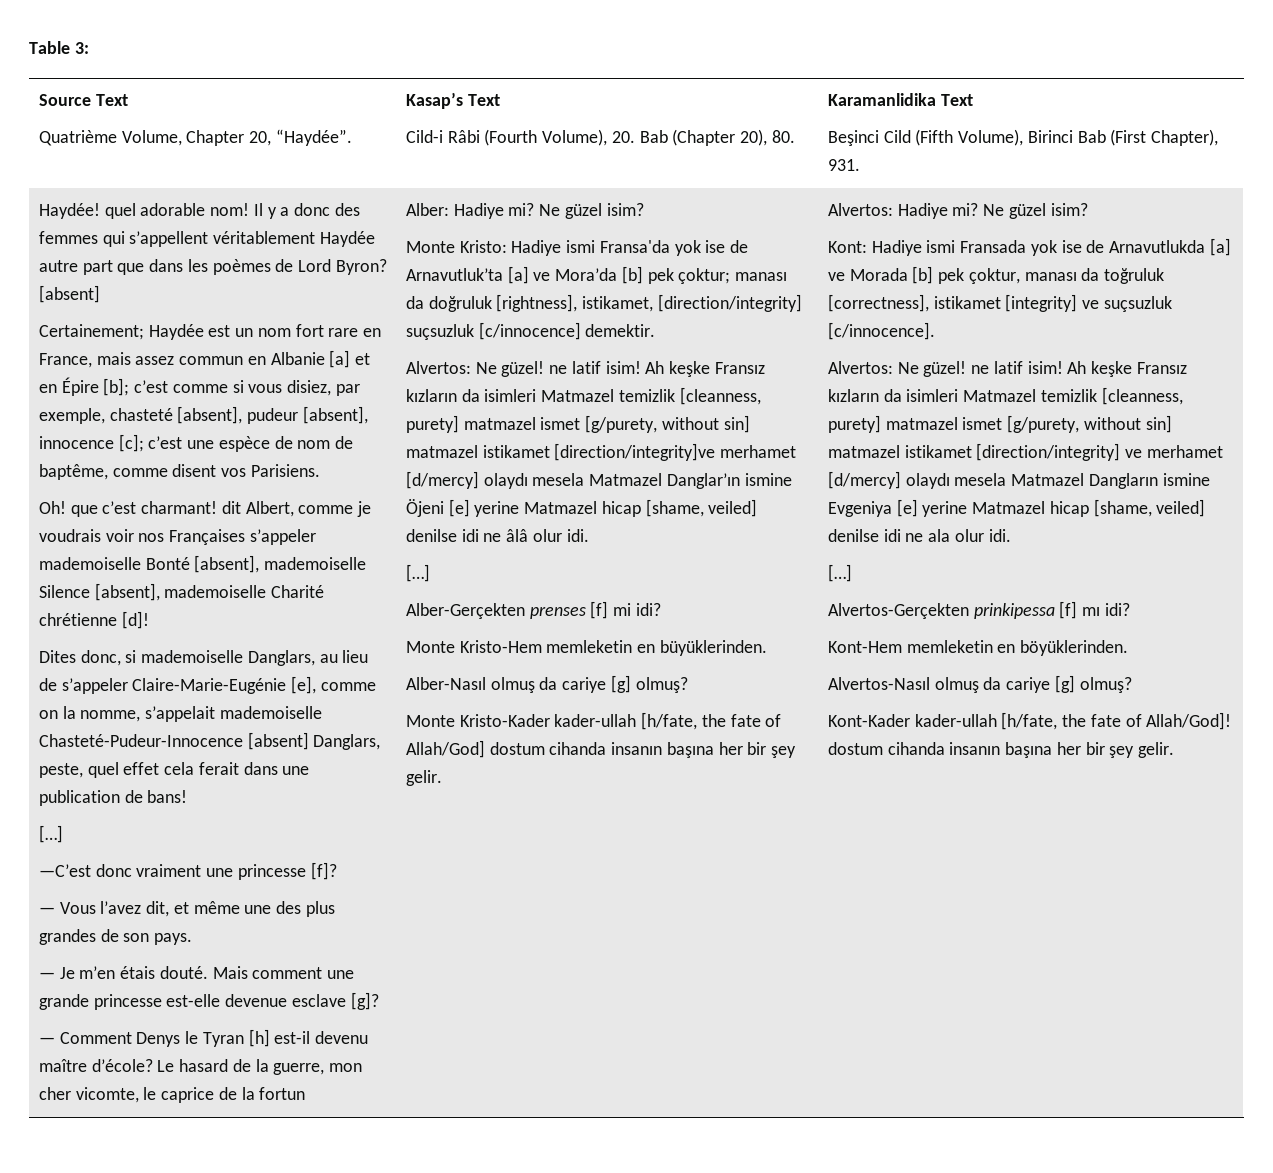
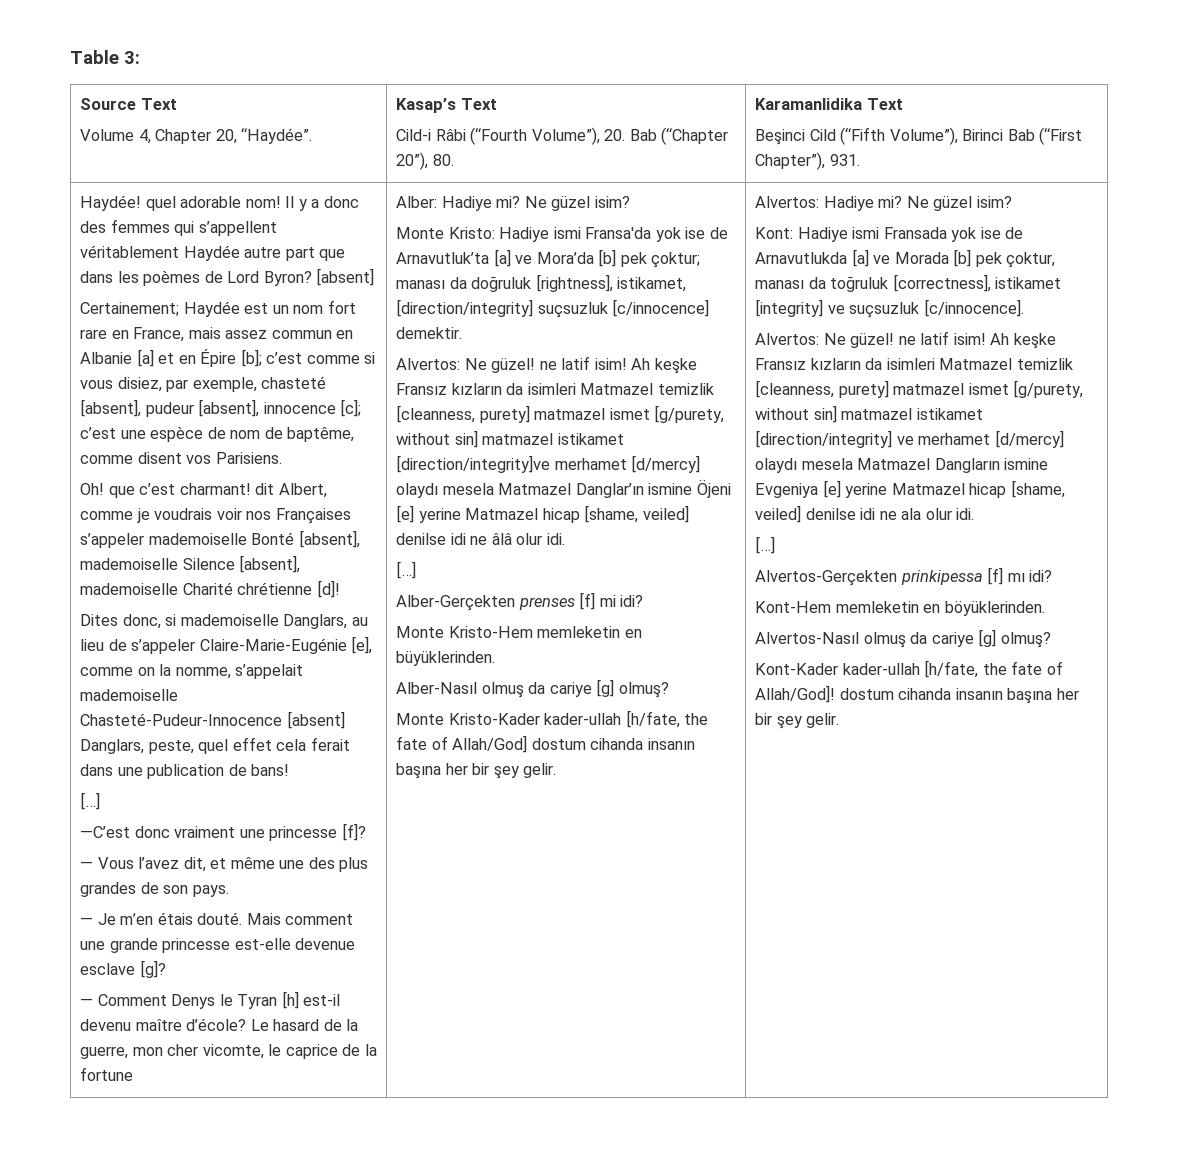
  Source Text
- Quatrième Volume, Chapter 20, “Haydée”. | Kasap’s Text
- Cild-i Râbi (Fourth Volume), 20. Bab (Chapter 20), 80. | Karamanlidika Text
- Beşinci Cild (Fifth Volume), Birinci Bab (First Chapter), 931.
+ Volume 4, Chapter 20, “Haydée”. | Kasap’s Text
+ Cild-i Râbi (“Fourth Volume”), 20. Bab (“Chapter 20”), 80. | Karamanlidika Text
+ Beşinci Cild (“Fifth Volume”), Birinci Bab (“First Chapter”), 931.
- Le hasard de la guerre, mon cher vicomte, le caprice de la fortun
+ Le hasard de la guerre, mon cher vicomte, le caprice de la fortune

